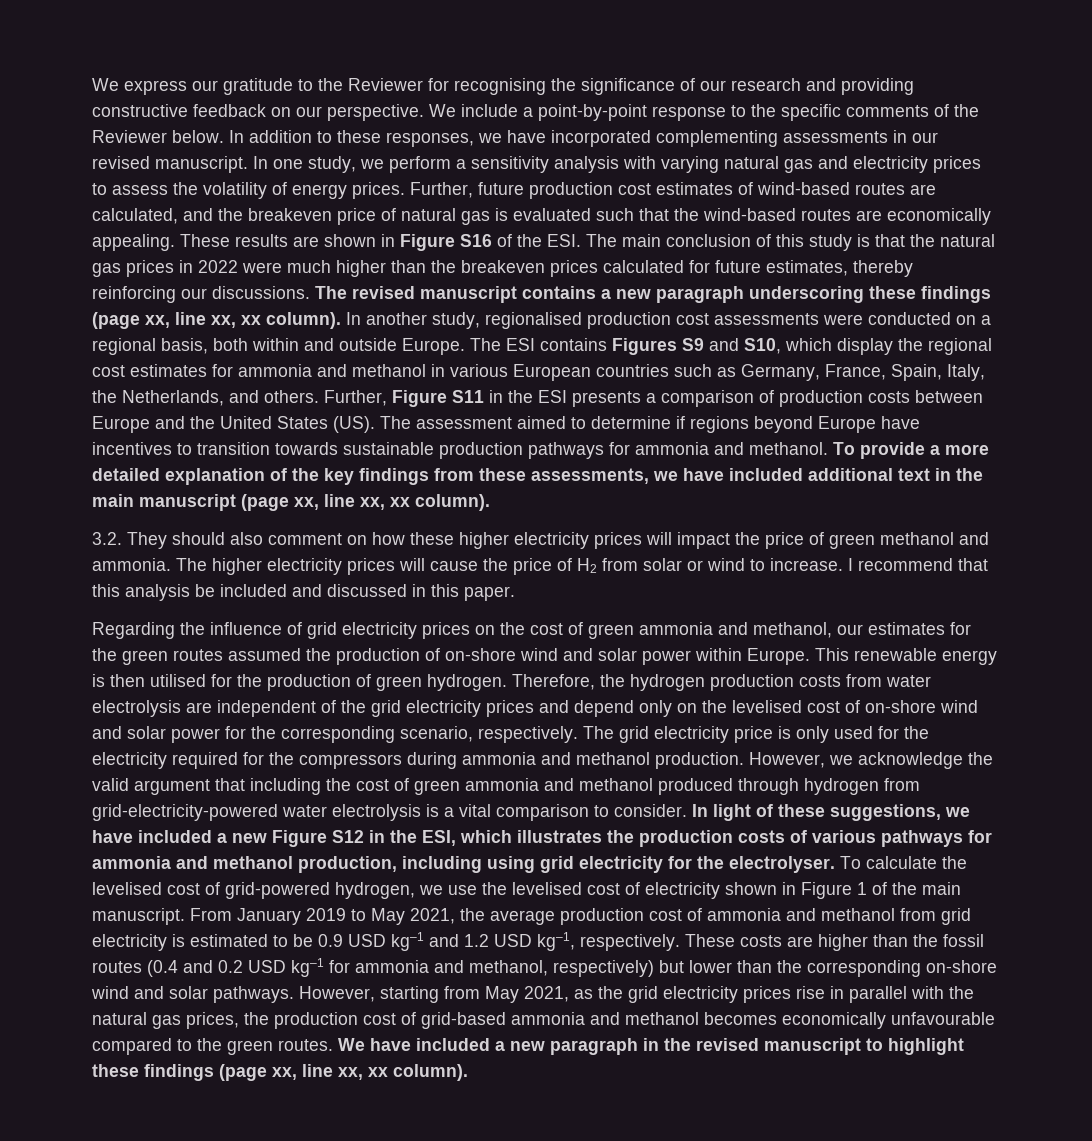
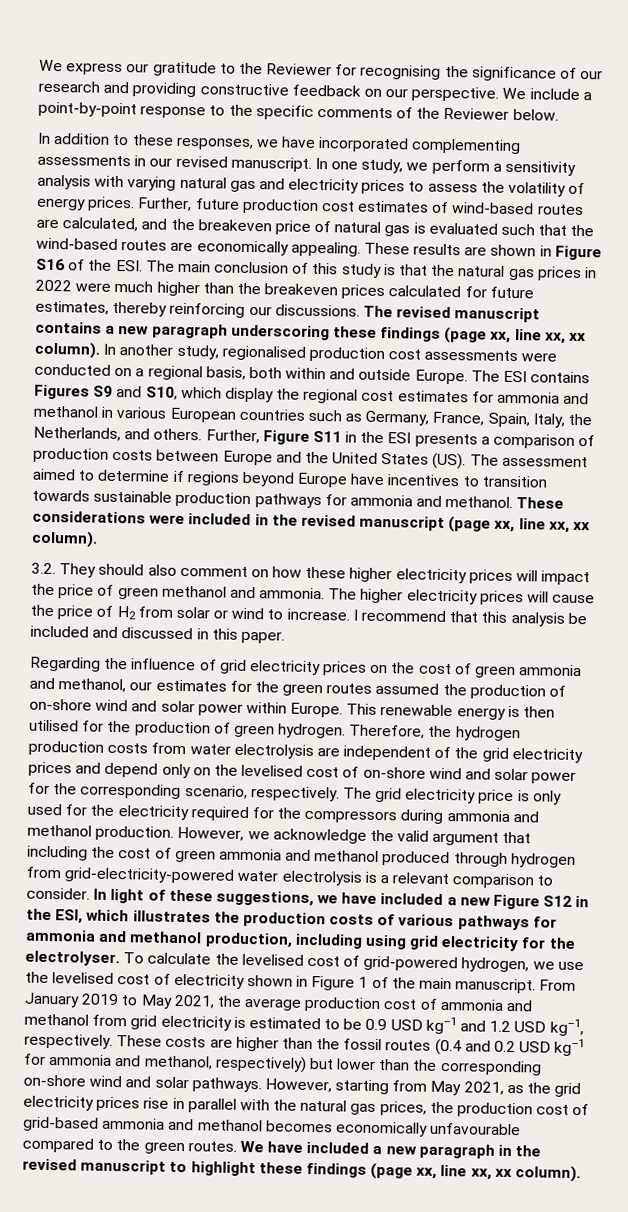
- We include a point-by-point response to the specific comments of the Reviewer below. In addition to these responses, we have incorporated complementing assessments in our revised manuscript.
+ We include a point-by-point response to the specific comments of the Reviewer below.
+ In addition to these responses, we have incorporated complementing assessments in our revised manuscript.
- To provide a more detailed explanation of the key findings from these assessments, we have included additional text in the main manuscript (page xx, line xx, xx column).
+ These considerations were included in the revised manuscript (page xx, line xx, xx column).
- However, we acknowledge the valid argument that including the cost of green ammonia and methanol produced through hydrogen from grid-electricity-powered water electrolysis is a vital comparison to consider.
+ However, we acknowledge the valid argument that including the cost of green ammonia and methanol produced through hydrogen from grid-electricity-powered water electrolysis is a relevant comparison to consider.

